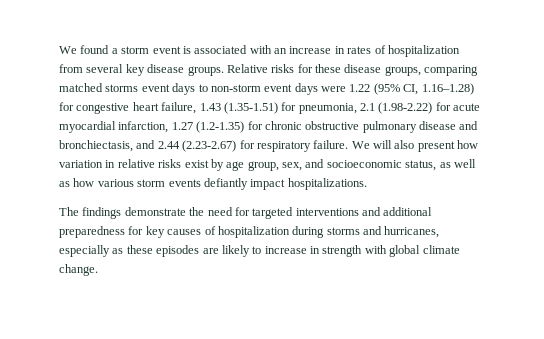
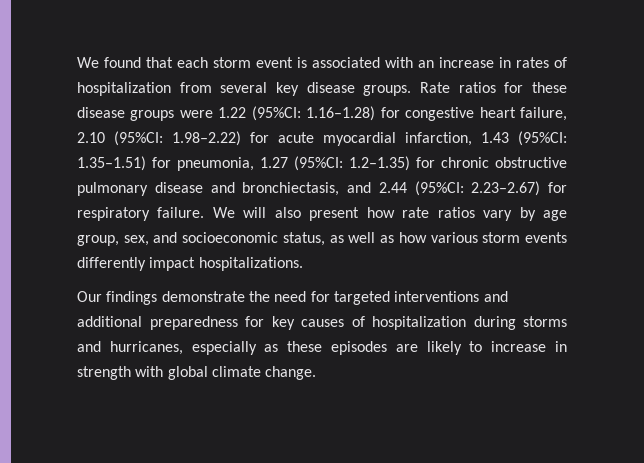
- We found a storm event is associated with an increase in rates of hospitalization from several key disease groups.
+ We found that each storm event is associated with an increase in rates of hospitalization from several key disease groups.
- Relative risks for these disease groups, comparing matched storms event days to non-storm event days were 1.22 (95% CI, 1.16–1.28) for congestive heart failure, 1.43 (1.35-1.51) for pneumonia, 2.1 (1.98-2.22) for acute myocardial infarction, 1.27 (1.2-1.35) for chronic obstructive pulmonary disease and bronchiectasis, and 2.44 (2.23-2.67) for respiratory failure.
+ Rate ratios for these disease groups were 1.22 (95%CI: 1.16–1.28) for congestive heart failure, 2.10 (95%CI: 1.98–2.22) for acute myocardial infarction, 1.43 (95%CI: 1.35–1.51) for pneumonia, 1.27 (95%CI: 1.2–1.35) for chronic obstructive pulmonary disease and bronchiectasis, and 2.44 (95%CI: 2.23–2.67) for respiratory failure.
- We will also present how variation in relative risks exist by age group, sex, and socioeconomic status, as well as how various storm events defiantly impact hospitalizations.
+ We will also present how rate ratios vary by age group, sex, and socioeconomic status, as well as how various storm events differently impact hospitalizations.
- The findings demonstrate the need for targeted interventions and additional preparedness for key causes of hospitalization during storms and hurricanes, especially as these episodes are likely to increase in strength with global climate change.
+ Our findings demonstrate the need for targeted interventions and additional preparedness for key causes of hospitalization during storms and hurricanes, especially as these episodes are likely to increase in strength with global climate change.

